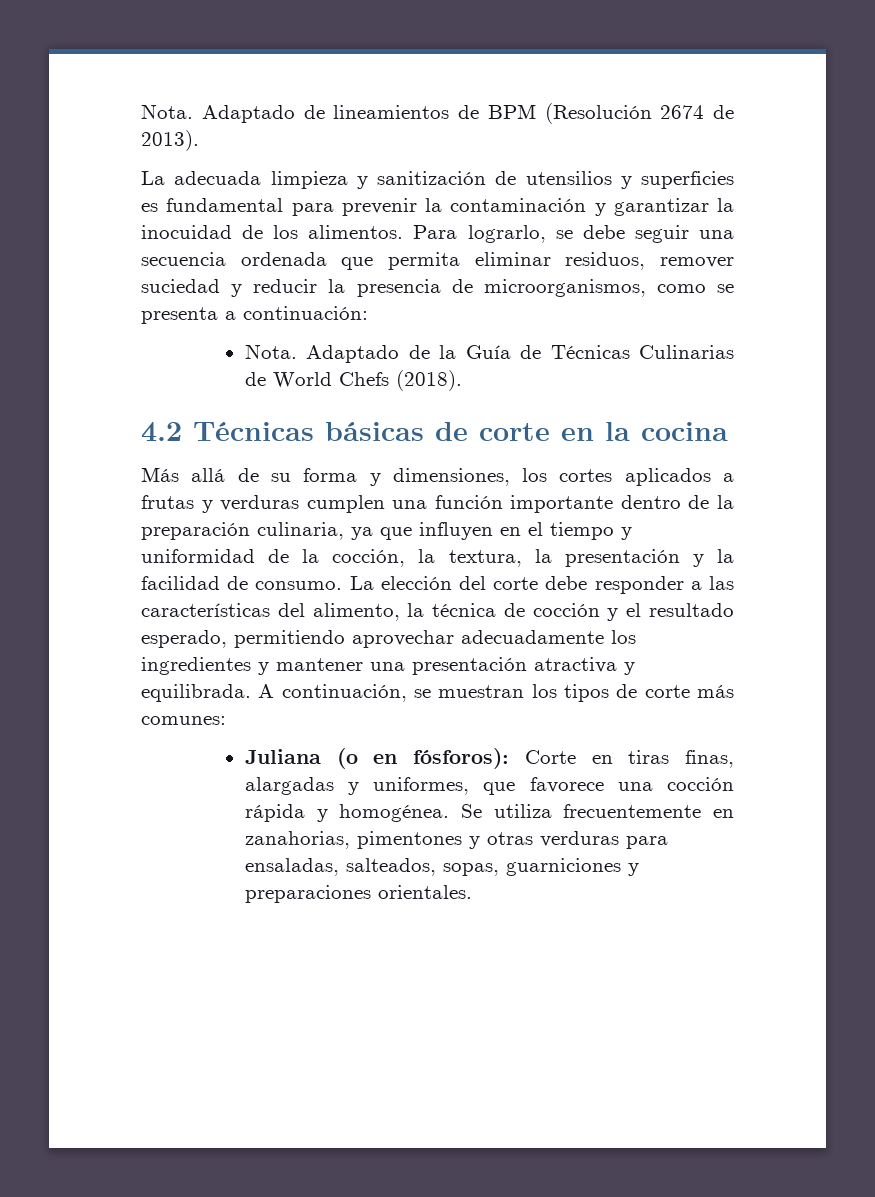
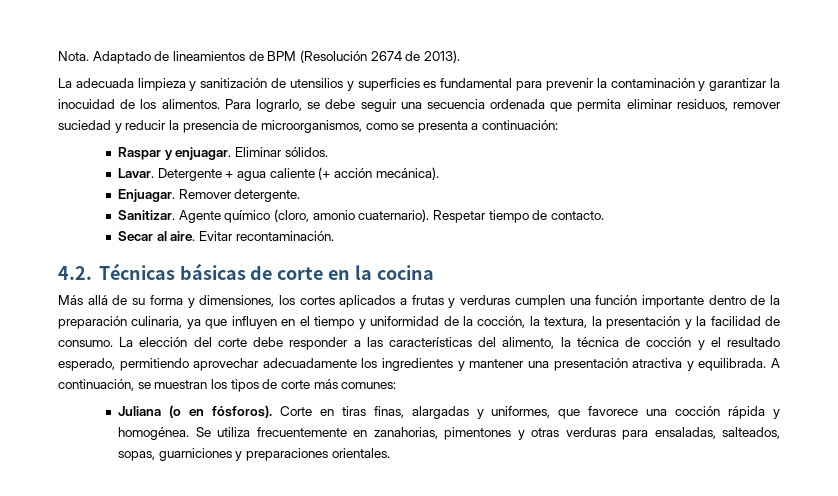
- Nota. Adaptado de la Guía de Técnicas Culinarias de World Chefs (2018).
- 4.2 Técnicas básicas de corte en la cocina
+ Raspar y enjuagar. Eliminar sólidos.
+ Lavar. Detergente + agua caliente (+ acción mecánica).
+ Enjuagar. Remover detergente.
+ Sanitizar. Agente químico (cloro, amonio cuaternario). Respetar tiempo de contacto.
+ Secar al aire. Evitar recontaminación.
+ 4.2. Técnicas básicas de corte en la cocina
- Juliana (o en fósforos): Corte en tiras finas, alargadas y uniformes, que favorece una cocción rápida y homogénea.
+ Juliana (o en fósforos). Corte en tiras finas, alargadas y uniformes, que favorece una cocción rápida y homogénea.

